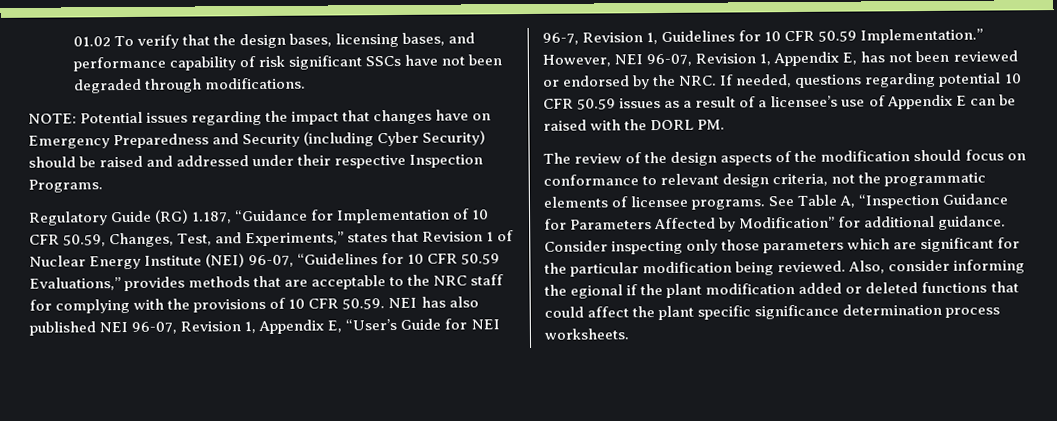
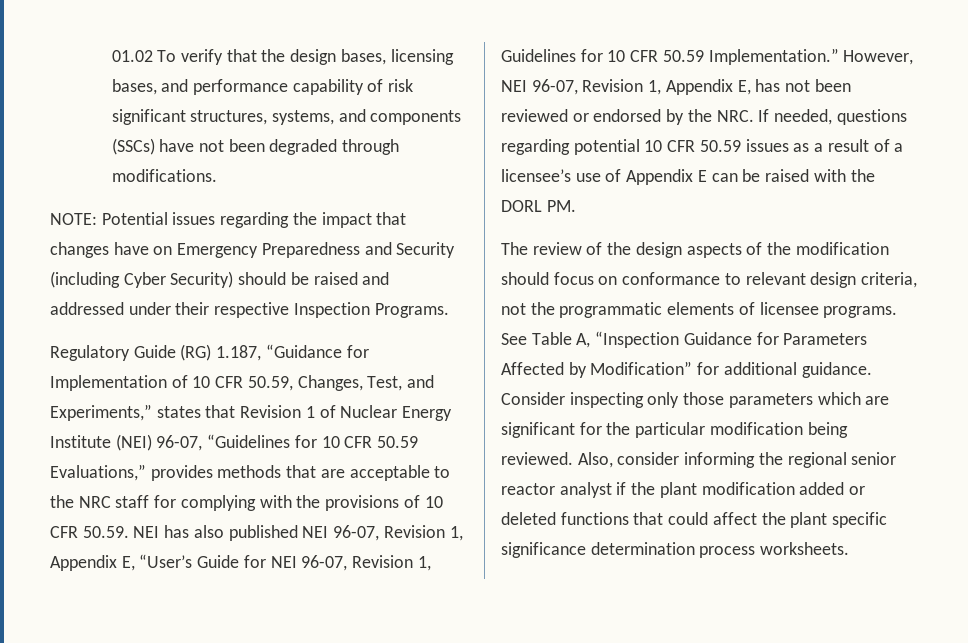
- 01.02 To verify that the design bases, licensing bases, and performance capability of risk significant SSCs have not been degraded through modifications.
+ 01.02 To verify that the design bases, licensing bases, and performance capability of risk significant structures, systems, and components (SSCs) have not been degraded through modifications.
- Regulatory Guide (RG) 1.187, “Guidance for Implementation of 10 CFR 50.59, Changes, Test, and Experiments,” states that Revision 1 of Nuclear Energy Institute (NEI) 96-07, “Guidelines for 10 CFR 50.59 Evaluations,” provides methods that are acceptable to the NRC staff for complying with the provisions of 10 CFR 50.59. NEI has also published NEI 96-07, Revision 1, Appendix E, “User’s Guide for NEI 96-7, Revision 1, Guidelines for 10 CFR 50.59 Implementation.”
+ Regulatory Guide (RG) 1.187, “Guidance for Implementation of 10 CFR 50.59, Changes, Test, and Experiments,” states that Revision 1 of Nuclear Energy Institute (NEI) 96-07, “Guidelines for 10 CFR 50.59 Evaluations,” provides methods that are acceptable to the NRC staff for complying with the provisions of 10 CFR 50.59. NEI has also published NEI 96-07, Revision 1, Appendix E, “User’s Guide for NEI 96-07, Revision 1, Guidelines for 10 CFR 50.59 Implementation.”
- Also, consider informing the egional if the plant modification added or deleted functions that could affect the plant specific significance determination process worksheets.
+ Also, consider informing the regional senior reactor analyst if the plant modification added or deleted functions that could affect the plant specific significance determination process worksheets.

